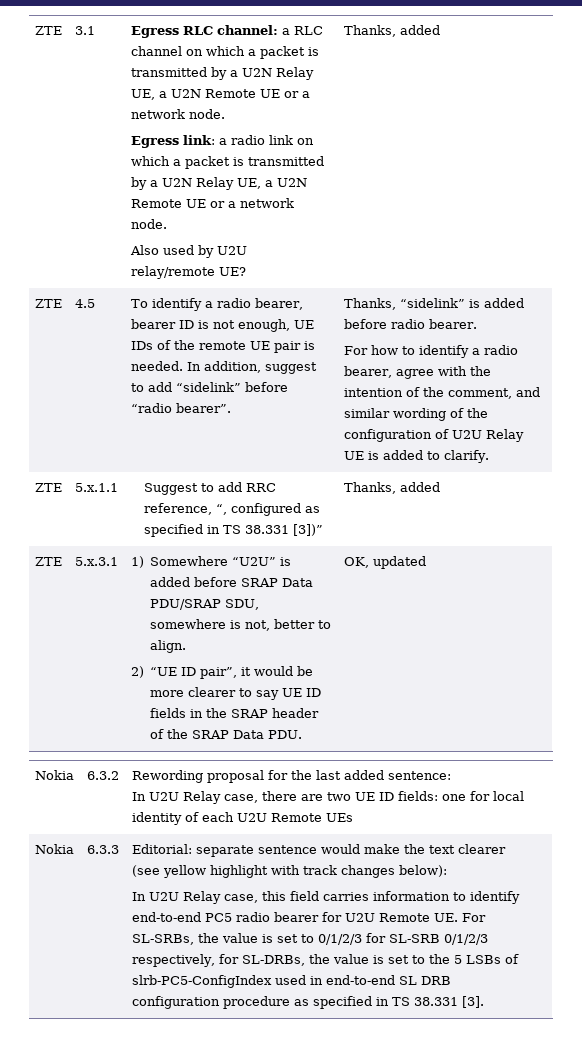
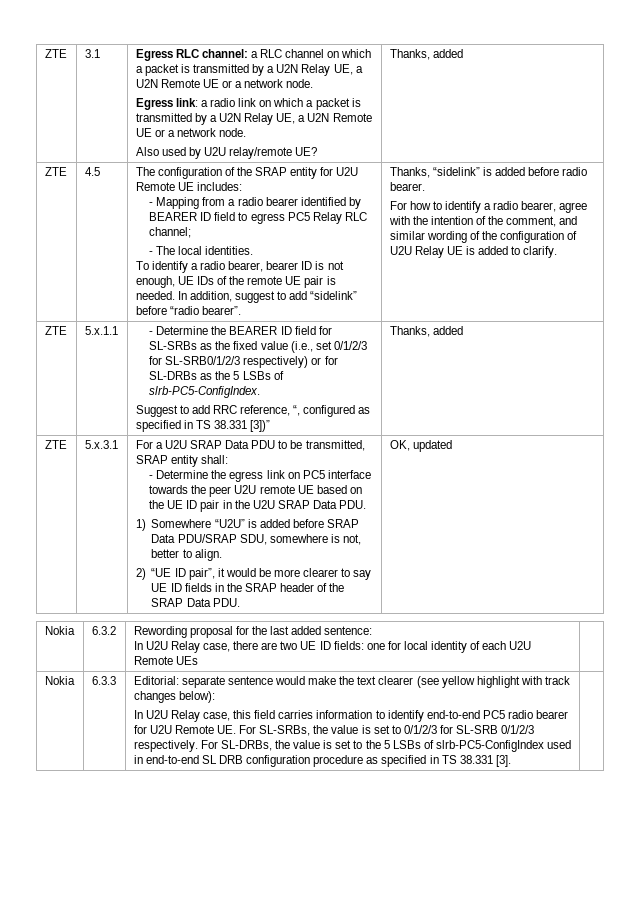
+ The configuration of the SRAP entity for U2U Remote UE includes:
+ - Mapping from a radio bearer identified by BEARER ID field to egress PC5 Relay RLC channel;
+ - The local identities.
+ - Determine the BEARER ID field for SL-SRBs as the fixed value (i.e., set 0/1/2/3 for SL-SRB0/1/2/3 respectively) or for SL-DRBs as the 5 LSBs of slrb-PC5-ConfigIndex.
+ For a U2U SRAP Data PDU to be transmitted, SRAP entity shall:
+ - Determine the egress link on PC5 interface towards the peer U2U remote UE based on the UE ID pair in the U2U SRAP Data PDU.
- In U2U Relay case, this field carries information to identify end-to-end PC5 radio bearer for U2U Remote UE. For SL-SRBs, the value is set to 0/1/2/3 for SL-SRB 0/1/2/3 respectively, for SL-DRBs, the value is set to the 5 LSBs of slrb-PC5-ConfigIndex used in end-to-end SL DRB configuration procedure as specified in TS 38.331 [3].
+ In U2U Relay case, this field carries information to identify end-to-end PC5 radio bearer for U2U Remote UE. For SL-SRBs, the value is set to 0/1/2/3 for SL-SRB 0/1/2/3 respectively. For SL-DRBs, the value is set to the 5 LSBs of slrb-PC5-ConfigIndex used in end-to-end SL DRB configuration procedure as specified in TS 38.331 [3].

